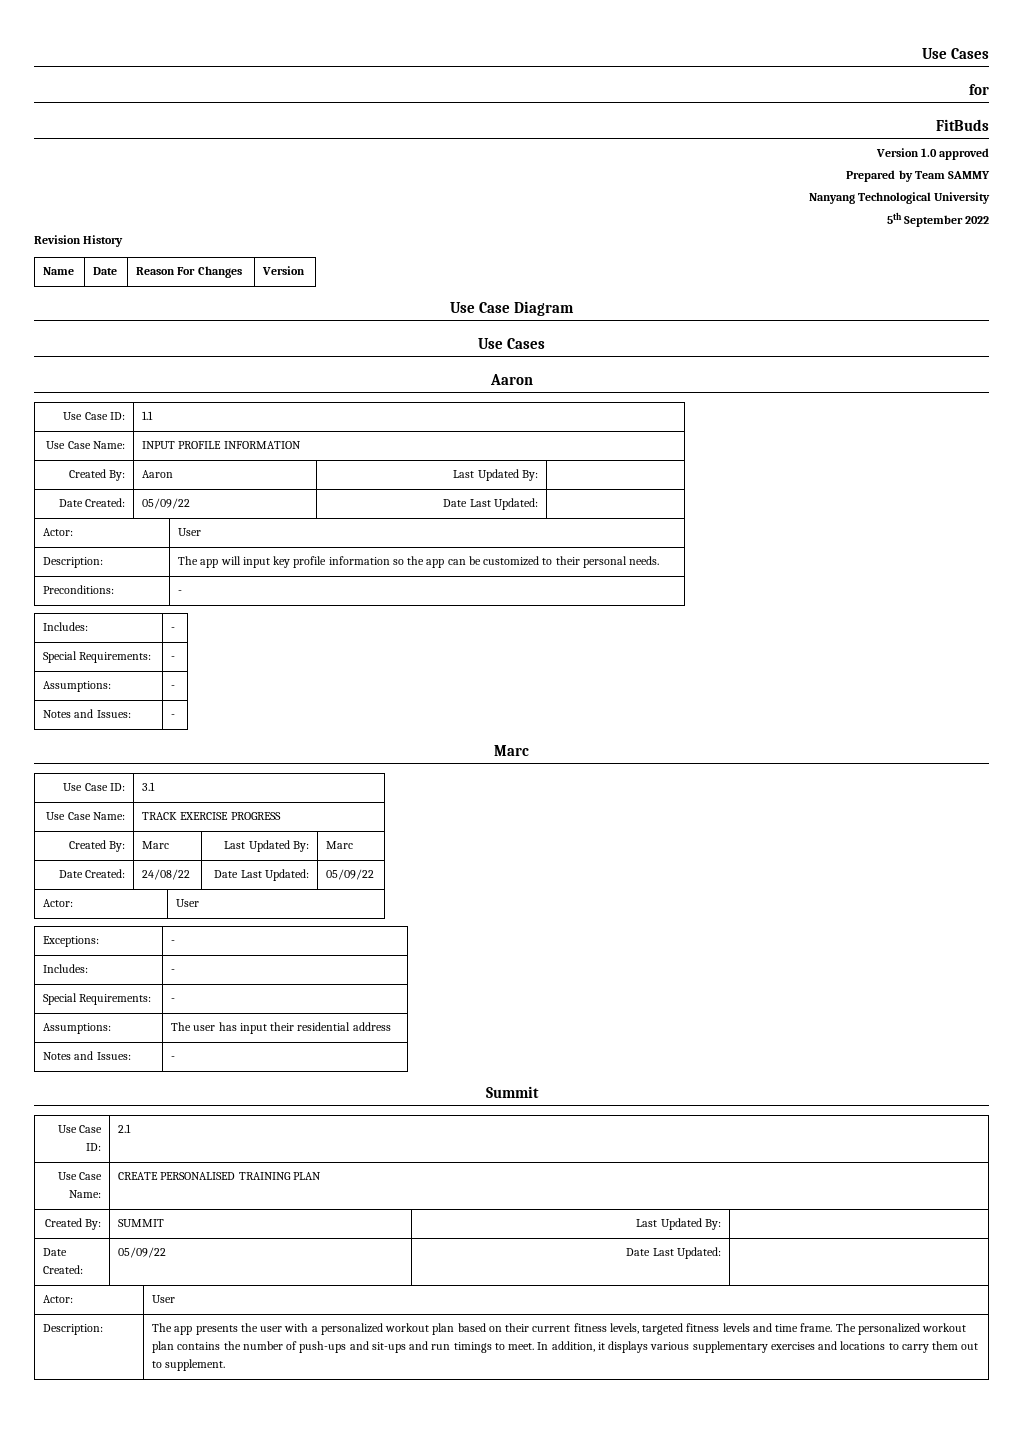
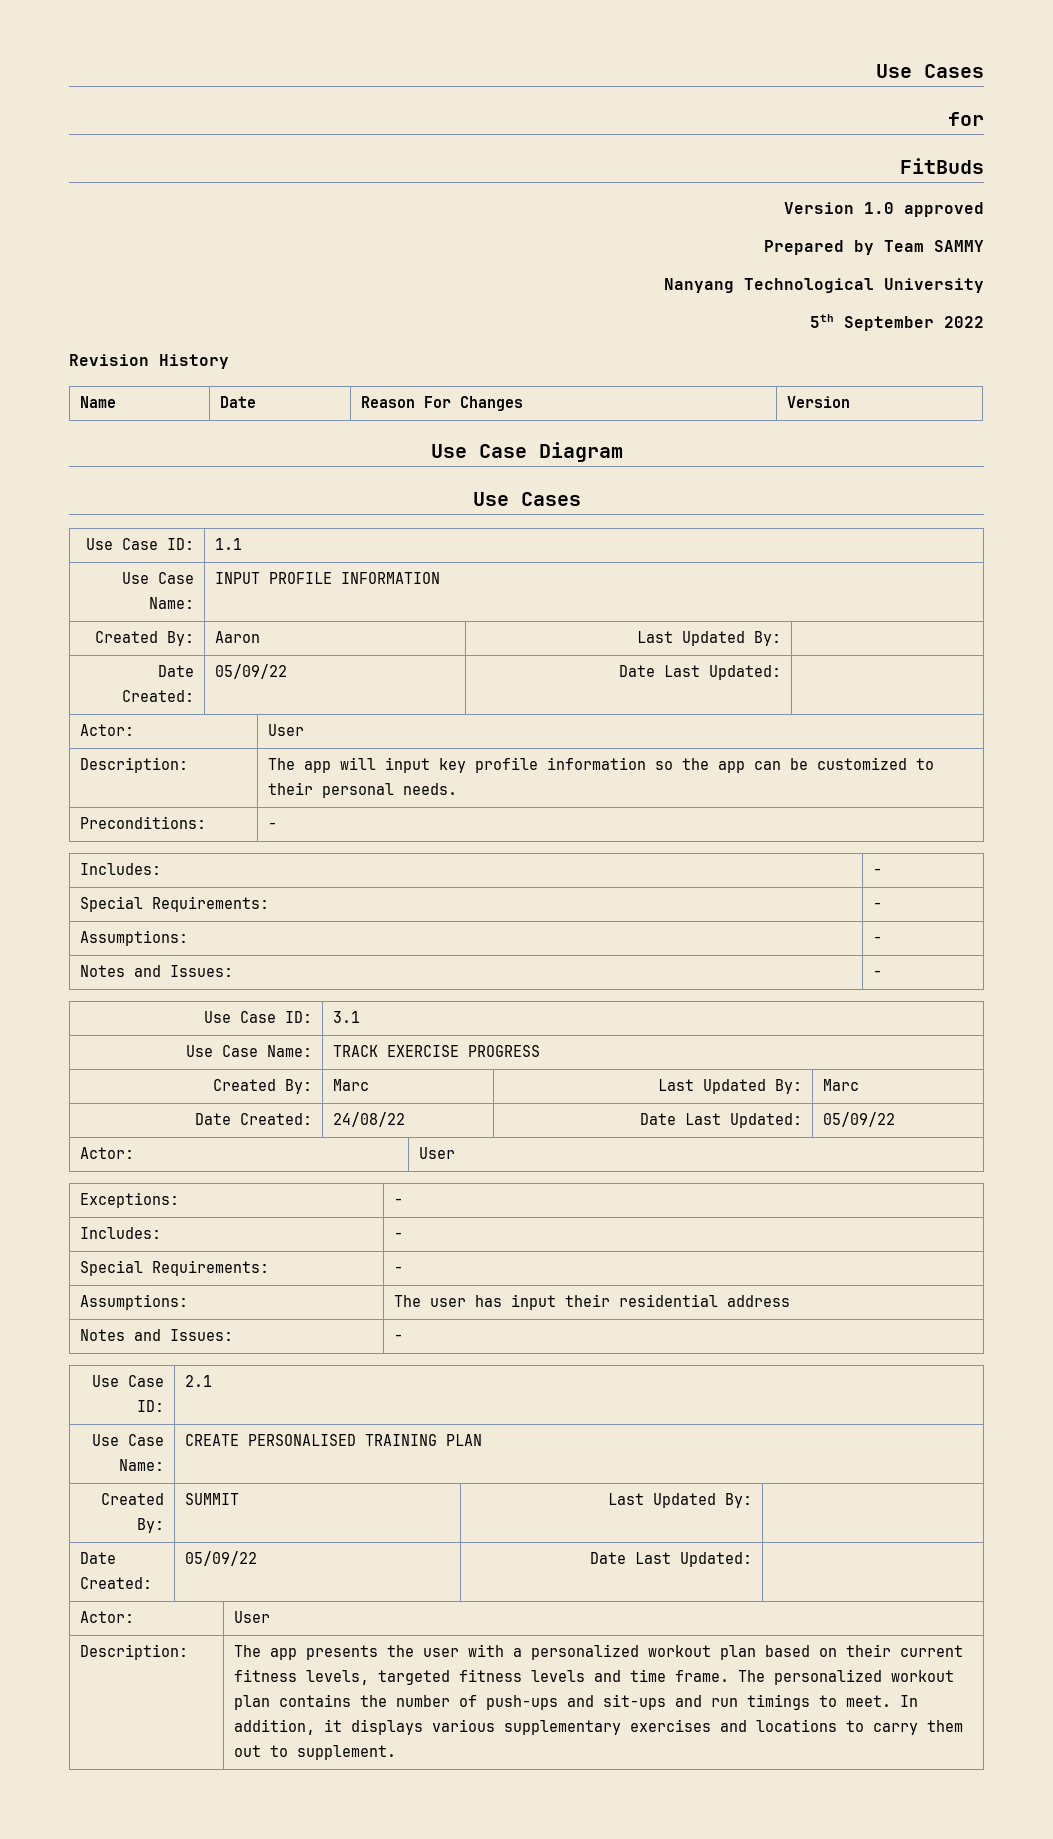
  Use Case Diagram
  Use Cases
- Aaron
  Assumptions: | -
  Notes and Issues: | -
- Marc
- Summit

